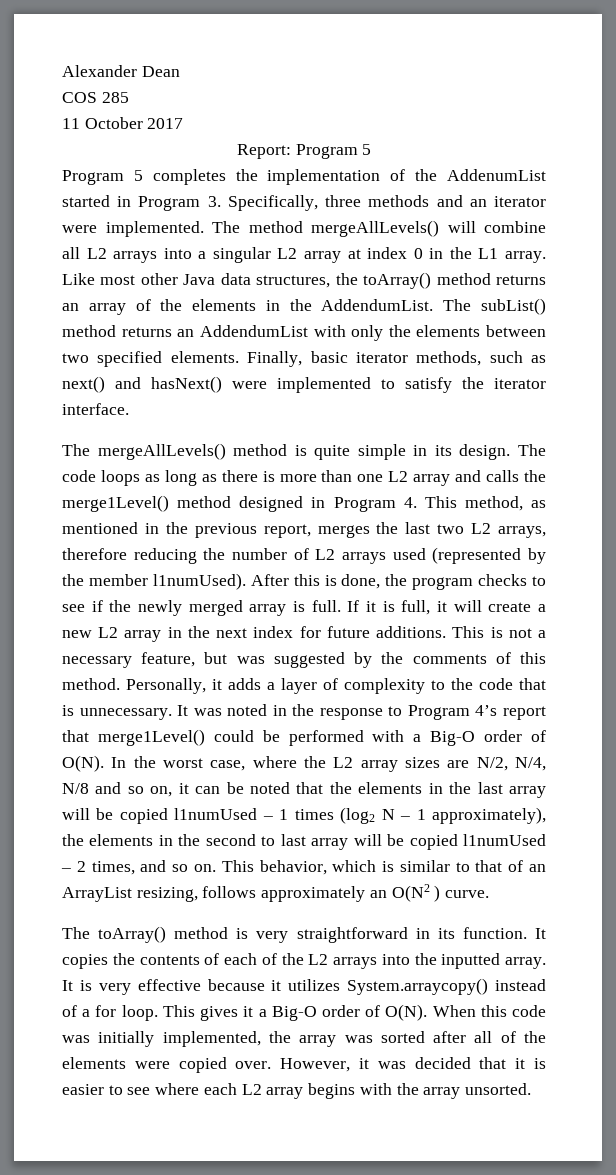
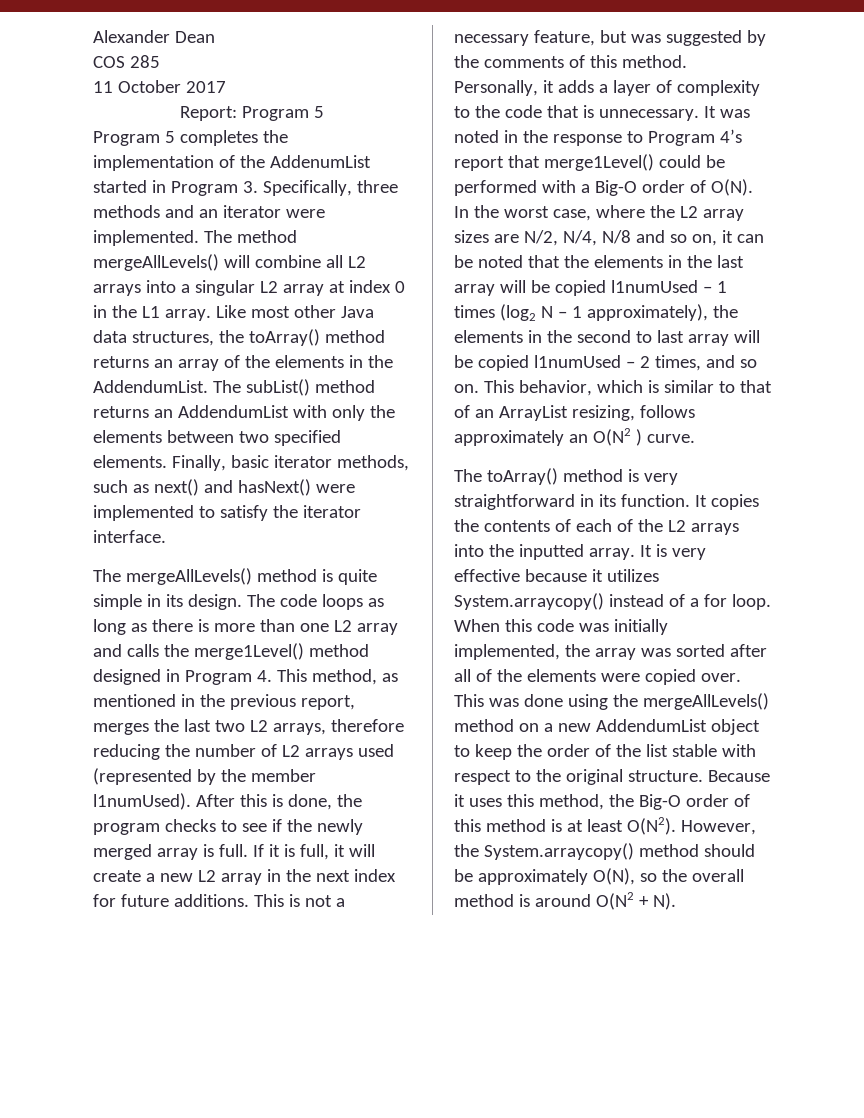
- This gives it a Big-O order of O(N).
- However, it was decided that it is easier to see where each L2 array begins with the array unsorted.
+ This was done using the mergeAllLevels() method on a new AddendumList object to keep the order of the list stable with respect to the original structure. Because it uses this method, the Big-O order of this method is at least O(N2). However, the System.arraycopy() method should be approximately O(N), so the overall method is around O(N2 + N).

